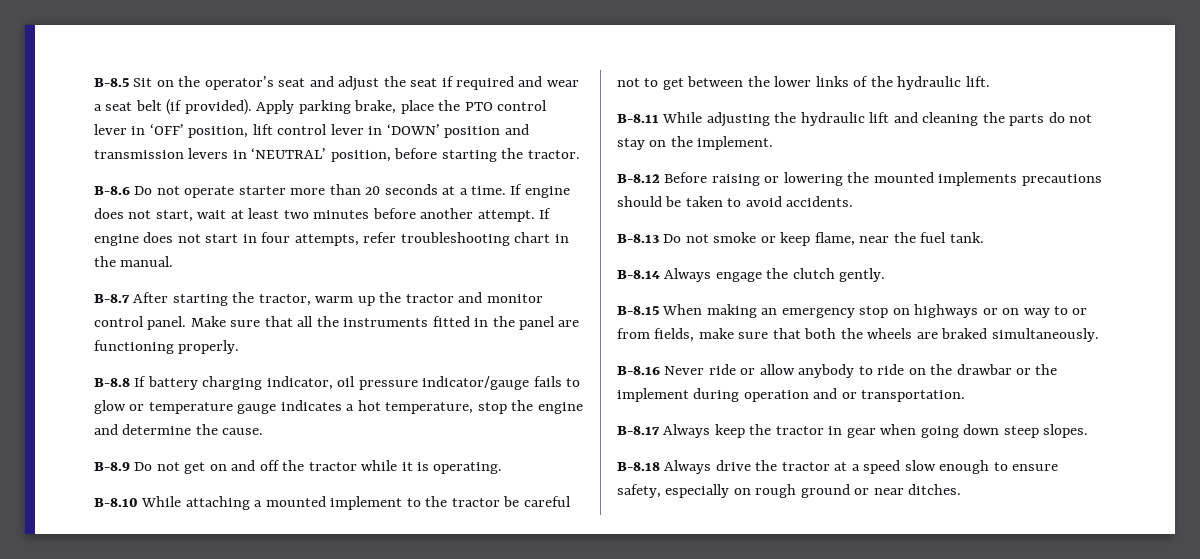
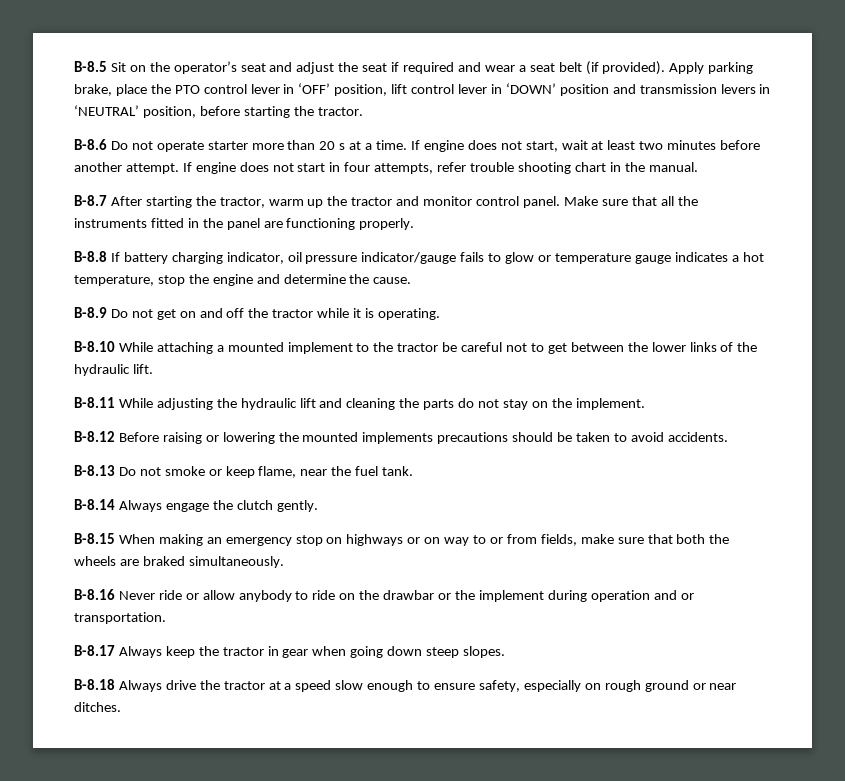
- B-8.6 Do not operate starter more than 20 seconds at a time.
+ B-8.6 Do not operate starter more than 20 s at a time.
- If engine does not start in four attempts, refer troubleshooting chart in the manual.
+ If engine does not start in four attempts, refer trouble shooting chart in the manual.

